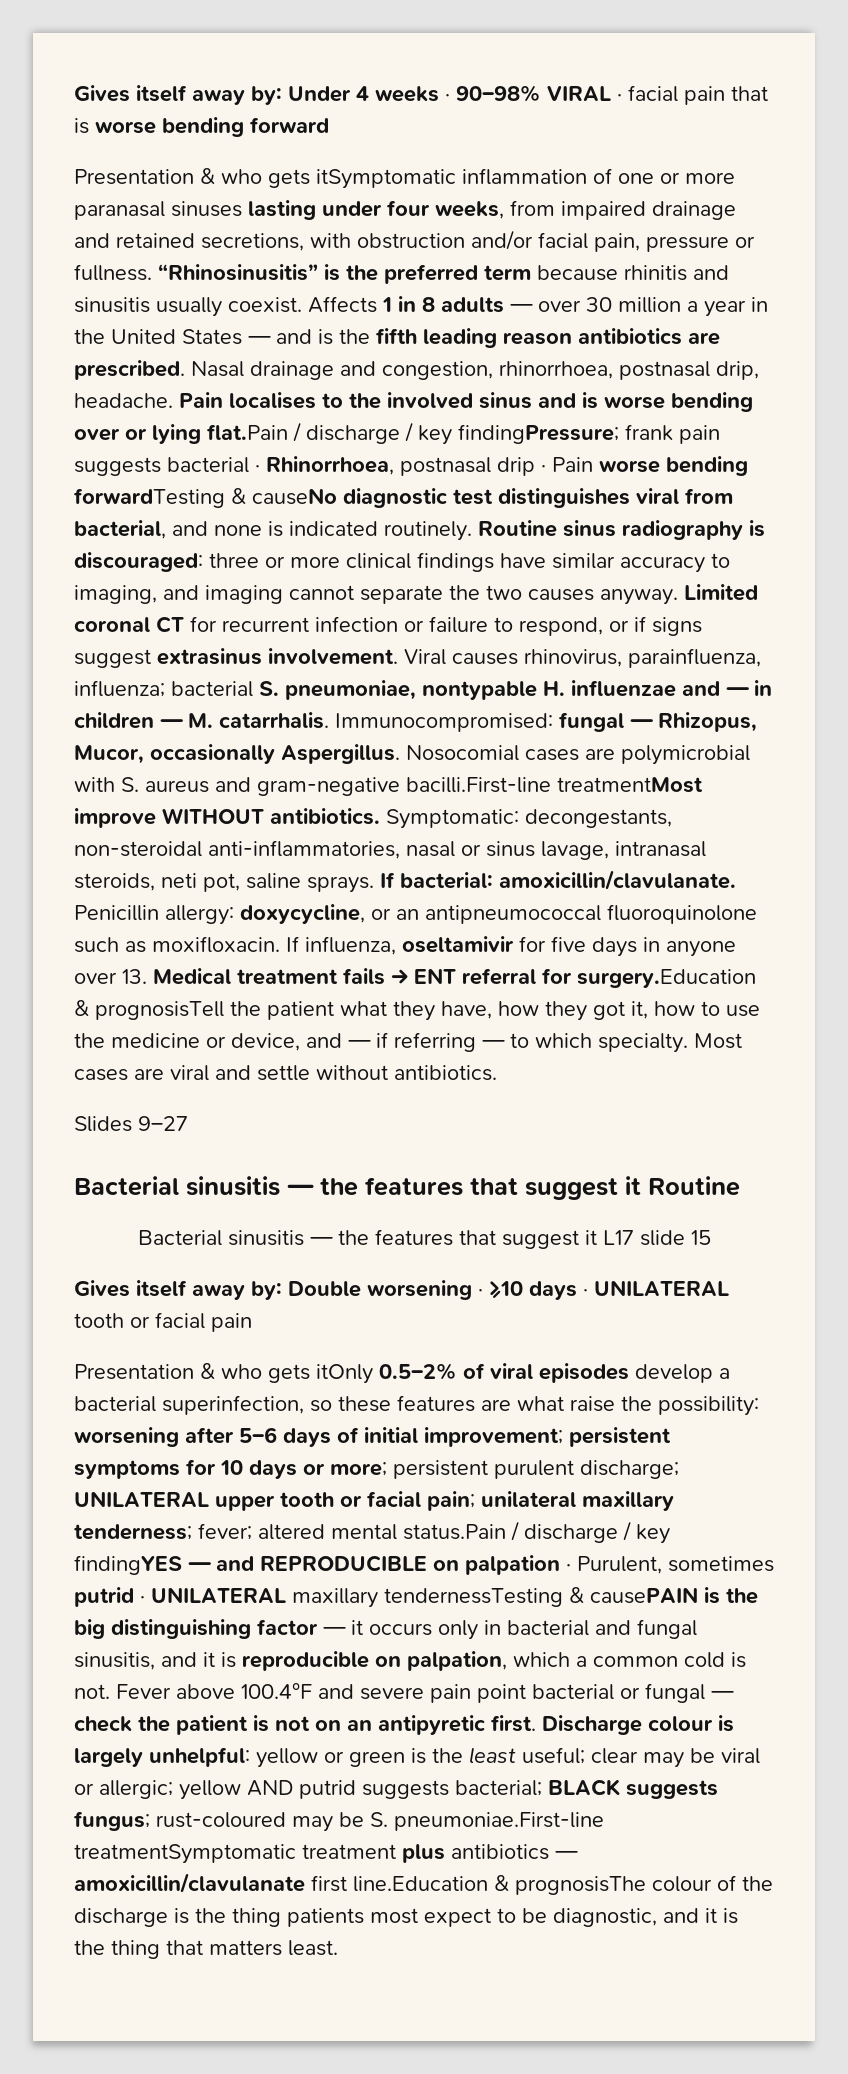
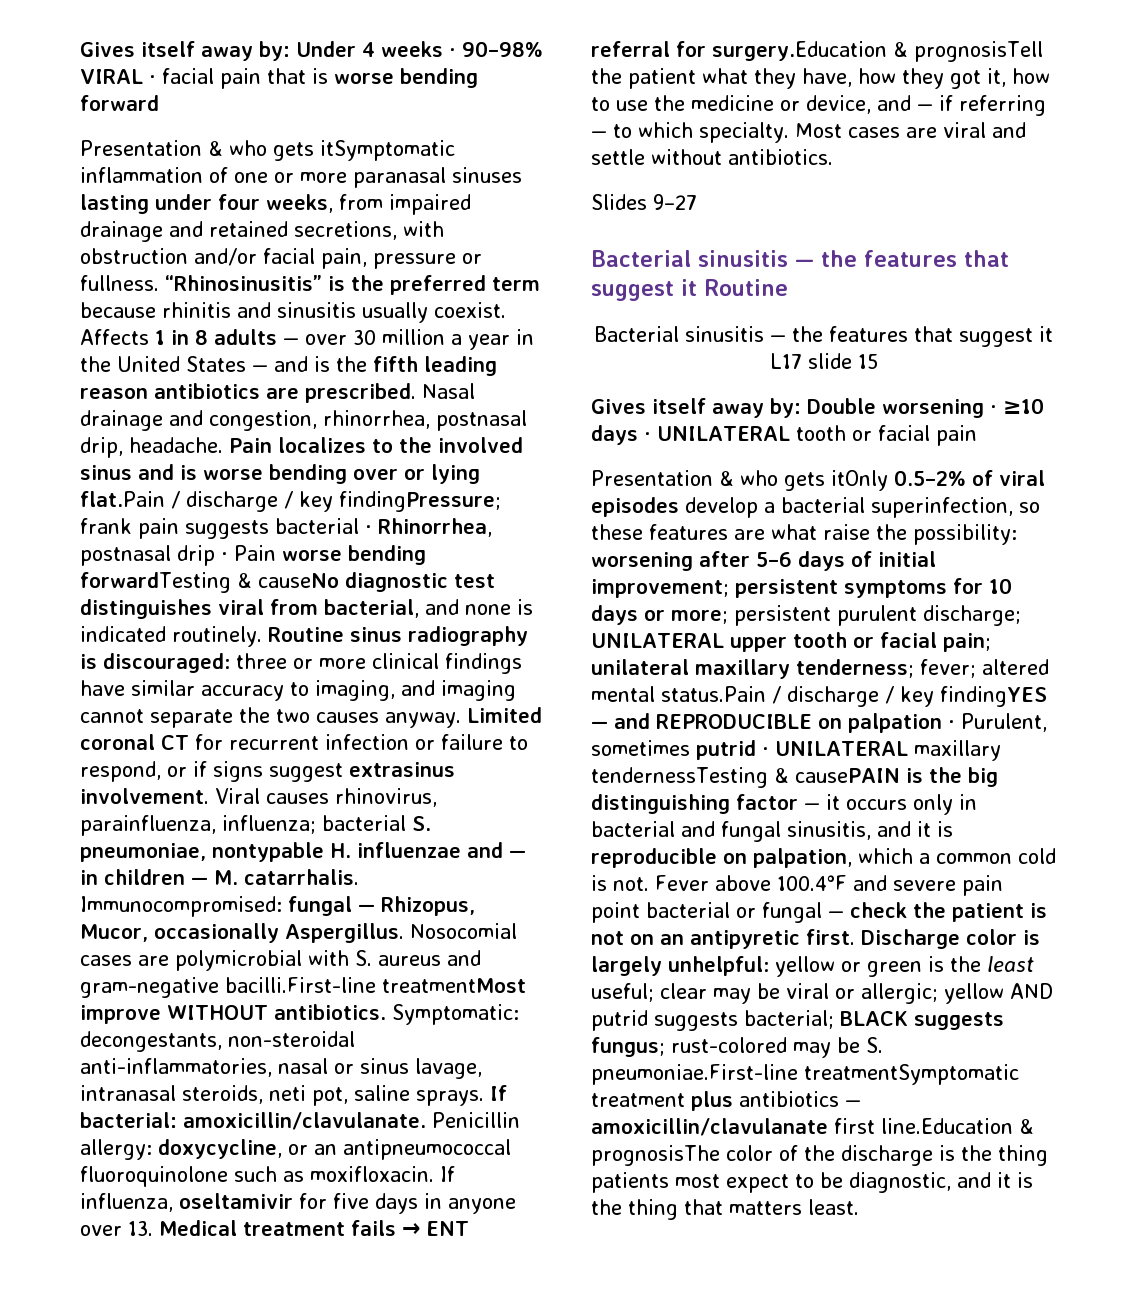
- Nasal drainage and congestion, rhinorrhoea, postnasal drip, headache.
+ Nasal drainage and congestion, rhinorrhea, postnasal drip, headache.
- Pain localises to the involved sinus and is worse bending over or lying flat.Pain / discharge / key findingPressure; frank pain suggests bacterial · Rhinorrhoea, postnasal drip · Pain worse bending forwardTesting & causeNo diagnostic test distinguishes viral from bacterial, and none is indicated routinely.
+ Pain localizes to the involved sinus and is worse bending over or lying flat.Pain / discharge / key findingPressure; frank pain suggests bacterial · Rhinorrhea, postnasal drip · Pain worse bending forwardTesting & causeNo diagnostic test distinguishes viral from bacterial, and none is indicated routinely.
- Discharge colour is largely unhelpful: yellow or green is the least useful; clear may be viral or allergic; yellow AND putrid suggests bacterial; BLACK suggests fungus; rust-coloured may be S. pneumoniae.First-line treatmentSymptomatic treatment plus antibiotics — amoxicillin/clavulanate first line.Education & prognosisThe colour of the discharge is the thing patients most expect to be diagnostic, and it is the thing that matters least.
+ Discharge color is largely unhelpful: yellow or green is the least useful; clear may be viral or allergic; yellow AND putrid suggests bacterial; BLACK suggests fungus; rust-colored may be S. pneumoniae.First-line treatmentSymptomatic treatment plus antibiotics — amoxicillin/clavulanate first line.Education & prognosisThe color of the discharge is the thing patients most expect to be diagnostic, and it is the thing that matters least.

